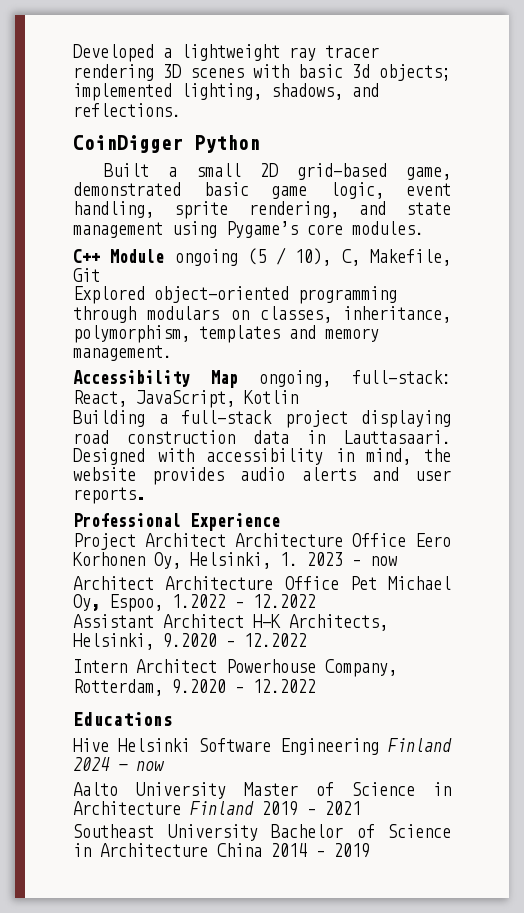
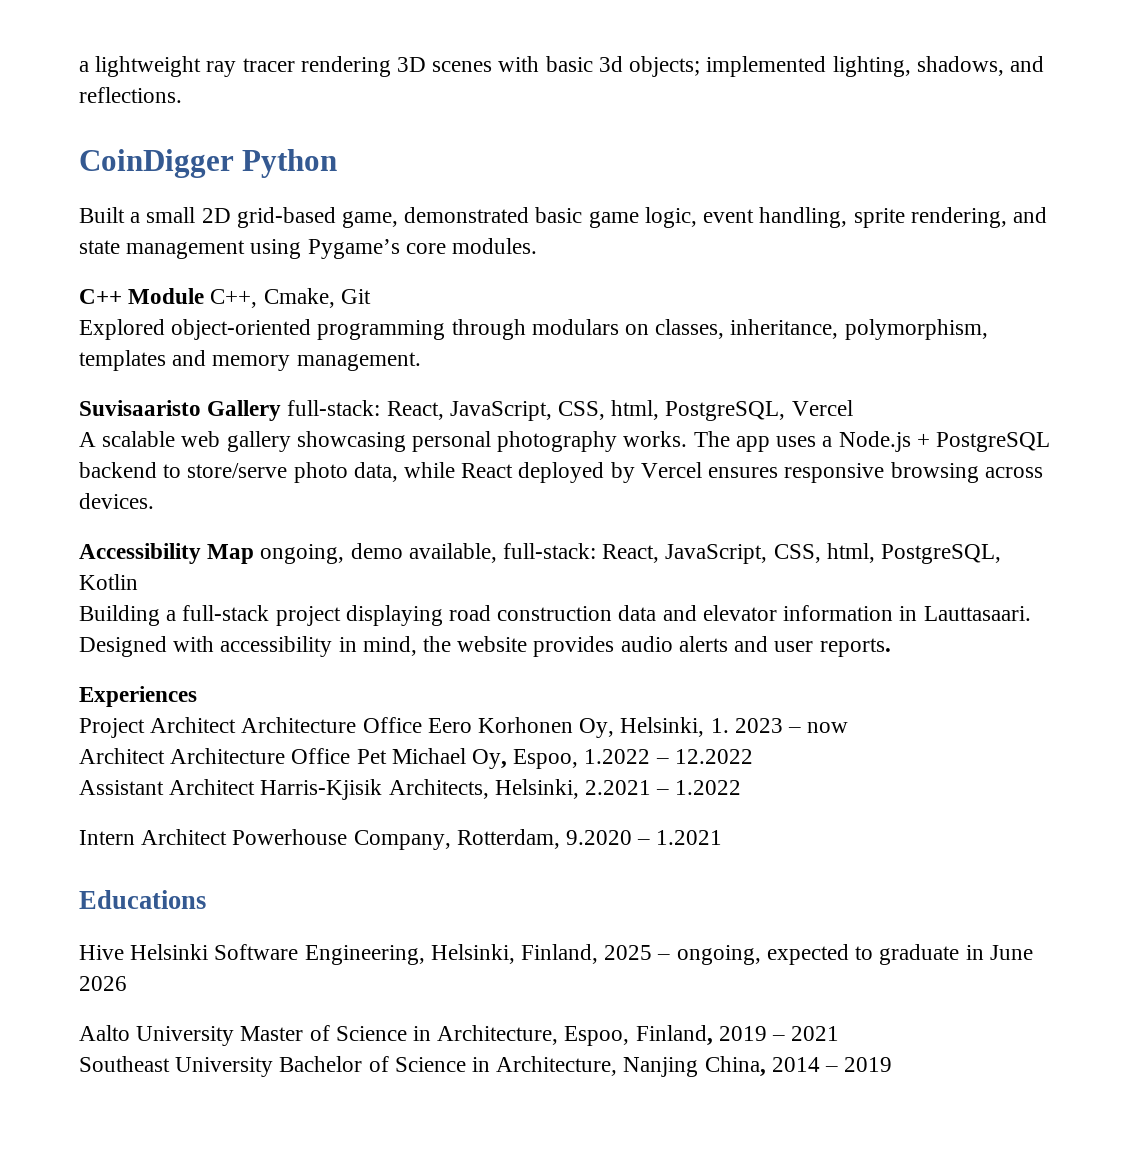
- Developed a lightweight ray tracer rendering 3D scenes with basic 3d objects; implemented lighting, shadows, and reflections.
+ a lightweight ray tracer rendering 3D scenes with basic 3d objects; implemented lighting, shadows, and reflections.
- C++ Module ongoing (5 / 10), C, Makefile, Git
+ C++ Module C++, Cmake, Git
+ Suvisaaristo Gallery full-stack: React, JavaScript, CSS, html, PostgreSQL, Vercel
+ A scalable web gallery showcasing personal photography works. The app uses a Node.js + PostgreSQL backend to store/serve photo data, while React deployed by Vercel ensures responsive browsing across devices.
- Accessibility Map ongoing, full-stack: React, JavaScript, Kotlin
+ Accessibility Map ongoing, demo available, full-stack: React, JavaScript, CSS, html, PostgreSQL, Kotlin
- Building a full-stack project displaying road construction data in Lauttasaari.
+ Building a full-stack project displaying road construction data and elevator information in Lauttasaari.
- Professional Experience
+ Experiences
- Assistant Architect H-K Architects, Helsinki, 9.2020 – 12.2022
+ Assistant Architect Harris-Kjisik Architects, Helsinki, 2.2021 – 1.2022
- Intern Architect Powerhouse Company, Rotterdam, 9.2020 – 12.2022
+ Intern Architect Powerhouse Company, Rotterdam, 9.2020 – 1.2021
- Hive Helsinki Software Engineering Finland 2024 – now
+ Hive Helsinki Software Engineering, Helsinki, Finland, 2025 – ongoing, expected to graduate in June 2026
- Aalto University Master of Science in Architecture Finland 2019 – 2021
+ Aalto University Master of Science in Architecture, Espoo, Finland, 2019 – 2021
- Southeast University Bachelor of Science in Architecture China 2014 – 2019
+ Southeast University Bachelor of Science in Architecture, Nanjing China, 2014 – 2019

